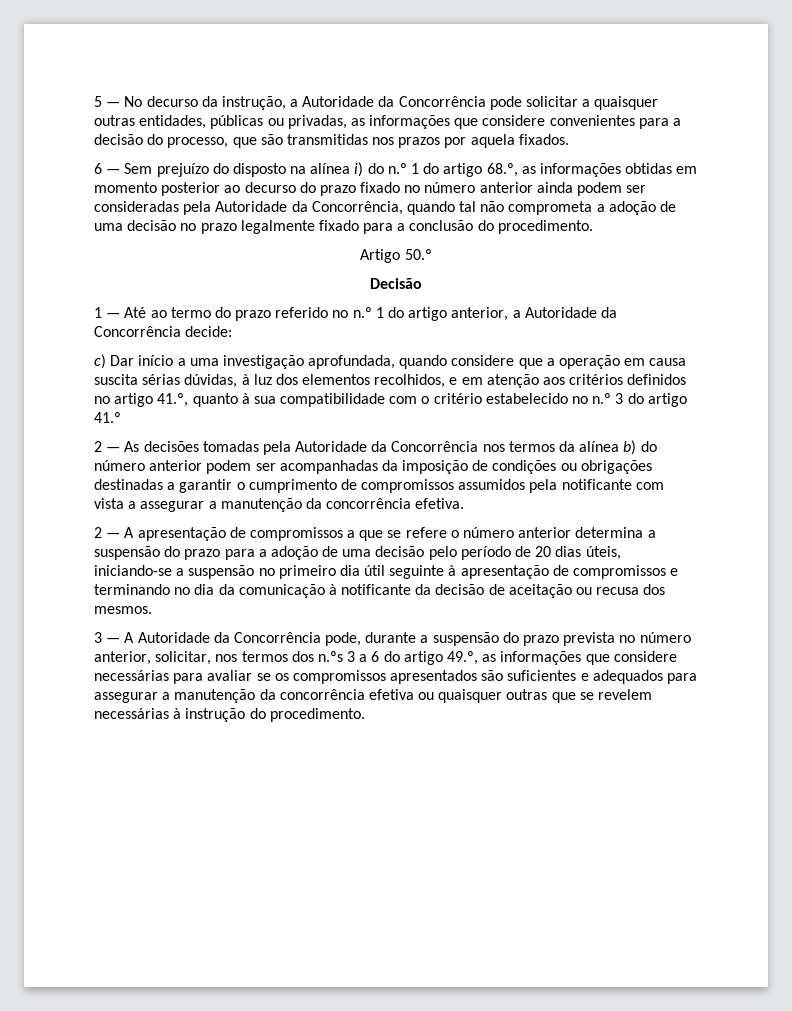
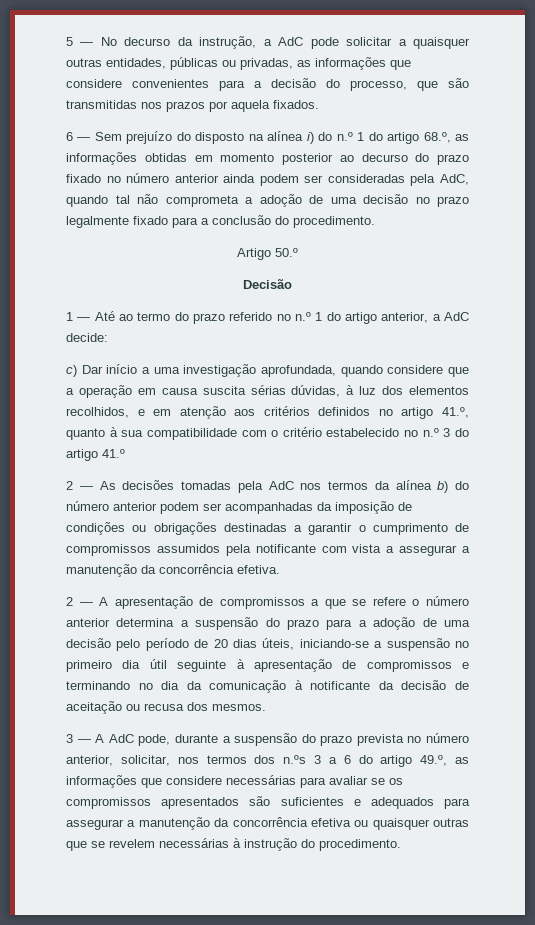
- 5 — No decurso da instrução, a Autoridade da Concorrência pode solicitar a quaisquer outras entidades, públicas ou privadas, as informações que considere convenientes para a decisão do processo, que são transmitidas nos prazos por aquela fixados.
+ 5 — No decurso da instrução, a AdC pode solicitar a quaisquer outras entidades, públicas ou privadas, as informações que considere convenientes para a decisão do processo, que são transmitidas nos prazos por aquela fixados.
- 6 — Sem prejuízo do disposto na alínea i) do n.º 1 do artigo 68.º, as informações obtidas em momento posterior ao decurso do prazo fixado no número anterior ainda podem ser consideradas pela Autoridade da Concorrência, quando tal não comprometa a adoção de uma decisão no prazo legalmente fixado para a conclusão do procedimento.
+ 6 — Sem prejuízo do disposto na alínea i) do n.º 1 do artigo 68.º, as informações obtidas em momento posterior ao decurso do prazo fixado no número anterior ainda podem ser consideradas pela AdC, quando tal não comprometa a adoção de uma decisão no prazo legalmente fixado para a conclusão do procedimento.
- 1 — Até ao termo do prazo referido no n.º 1 do artigo anterior, a Autoridade da Concorrência decide:
+ 1 — Até ao termo do prazo referido no n.º 1 do artigo anterior, a AdC decide:
- 2 — As decisões tomadas pela Autoridade da Concorrência nos termos da alínea b) do número anterior podem ser acompanhadas da imposição de condições ou obrigações destinadas a garantir o cumprimento de compromissos assumidos pela notificante com vista a assegurar a manutenção da concorrência efetiva.
+ 2 — As decisões tomadas pela AdC nos termos da alínea b) do número anterior podem ser acompanhadas da imposição de condições ou obrigações destinadas a garantir o cumprimento de compromissos assumidos pela notificante com vista a assegurar a manutenção da concorrência efetiva.
- 3 — A Autoridade da Concorrência pode, durante a suspensão do prazo prevista no número anterior, solicitar, nos termos dos n.ºs 3 a 6 do artigo 49.º, as informações que considere necessárias para avaliar se os compromissos apresentados são suficientes e adequados para assegurar a manutenção da concorrência efetiva ou quaisquer outras que se revelem necessárias à instrução do procedimento.
+ 3 — A AdC pode, durante a suspensão do prazo prevista no número anterior, solicitar, nos termos dos n.ºs 3 a 6 do artigo 49.º, as informações que considere necessárias para avaliar se os compromissos apresentados são suficientes e adequados para assegurar a manutenção da concorrência efetiva ou quaisquer outras que se revelem necessárias à instrução do procedimento.

